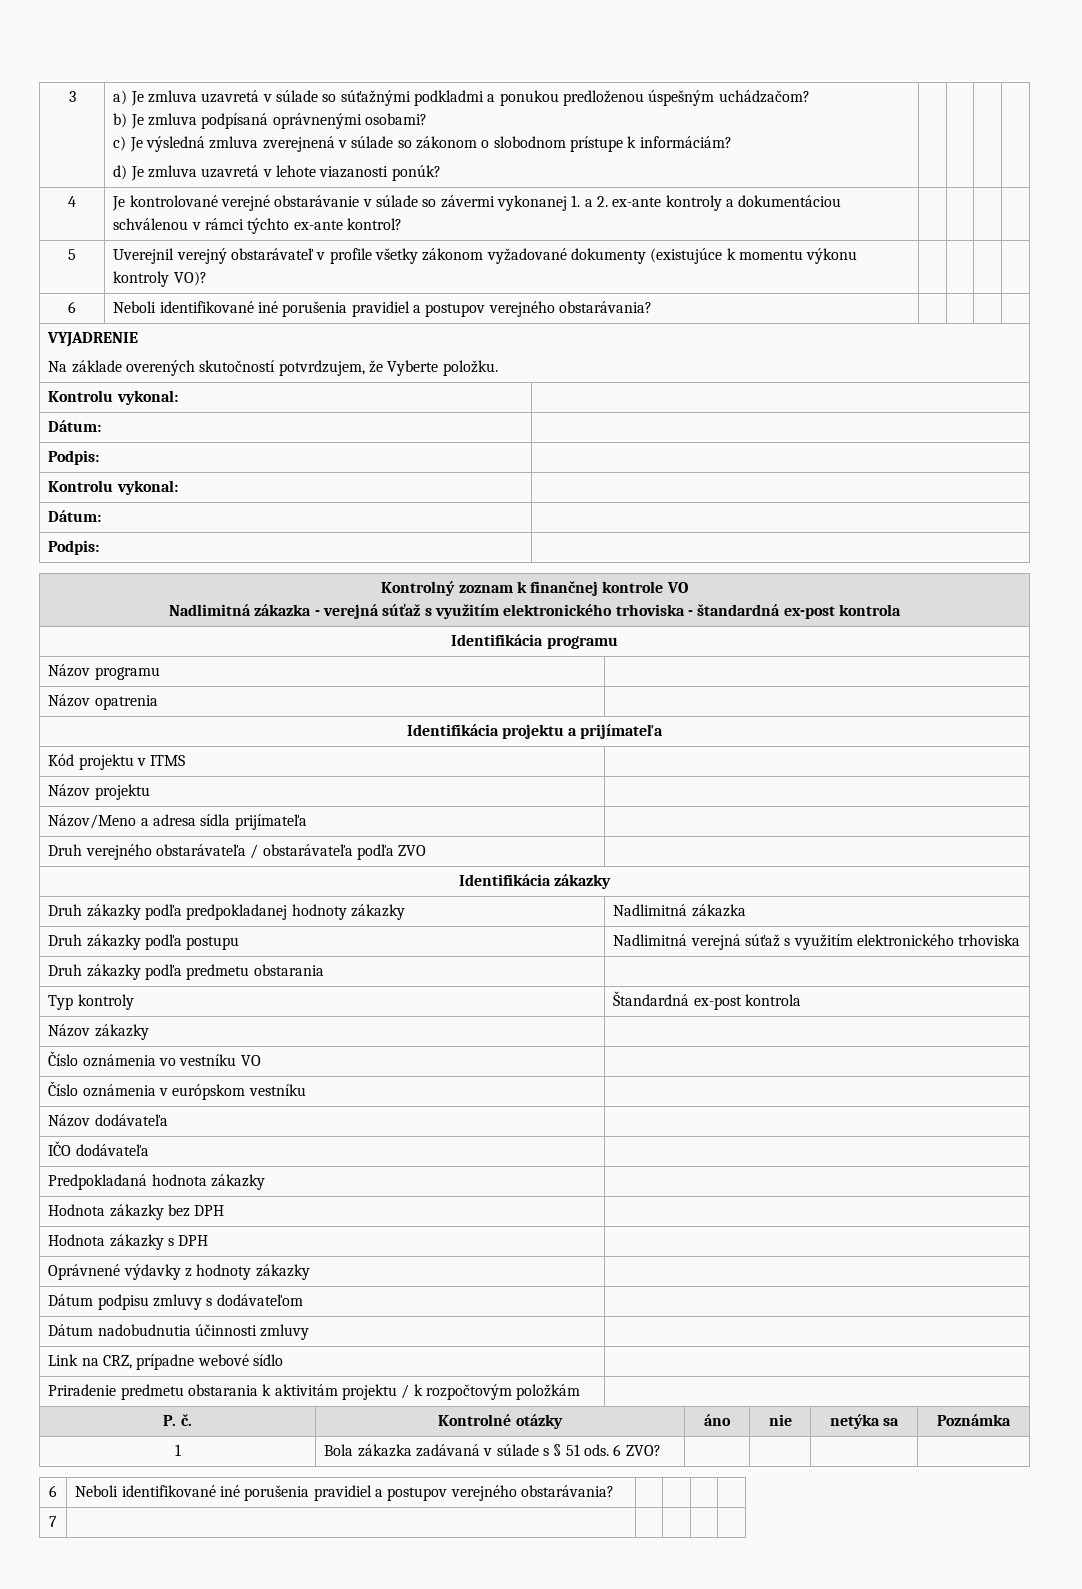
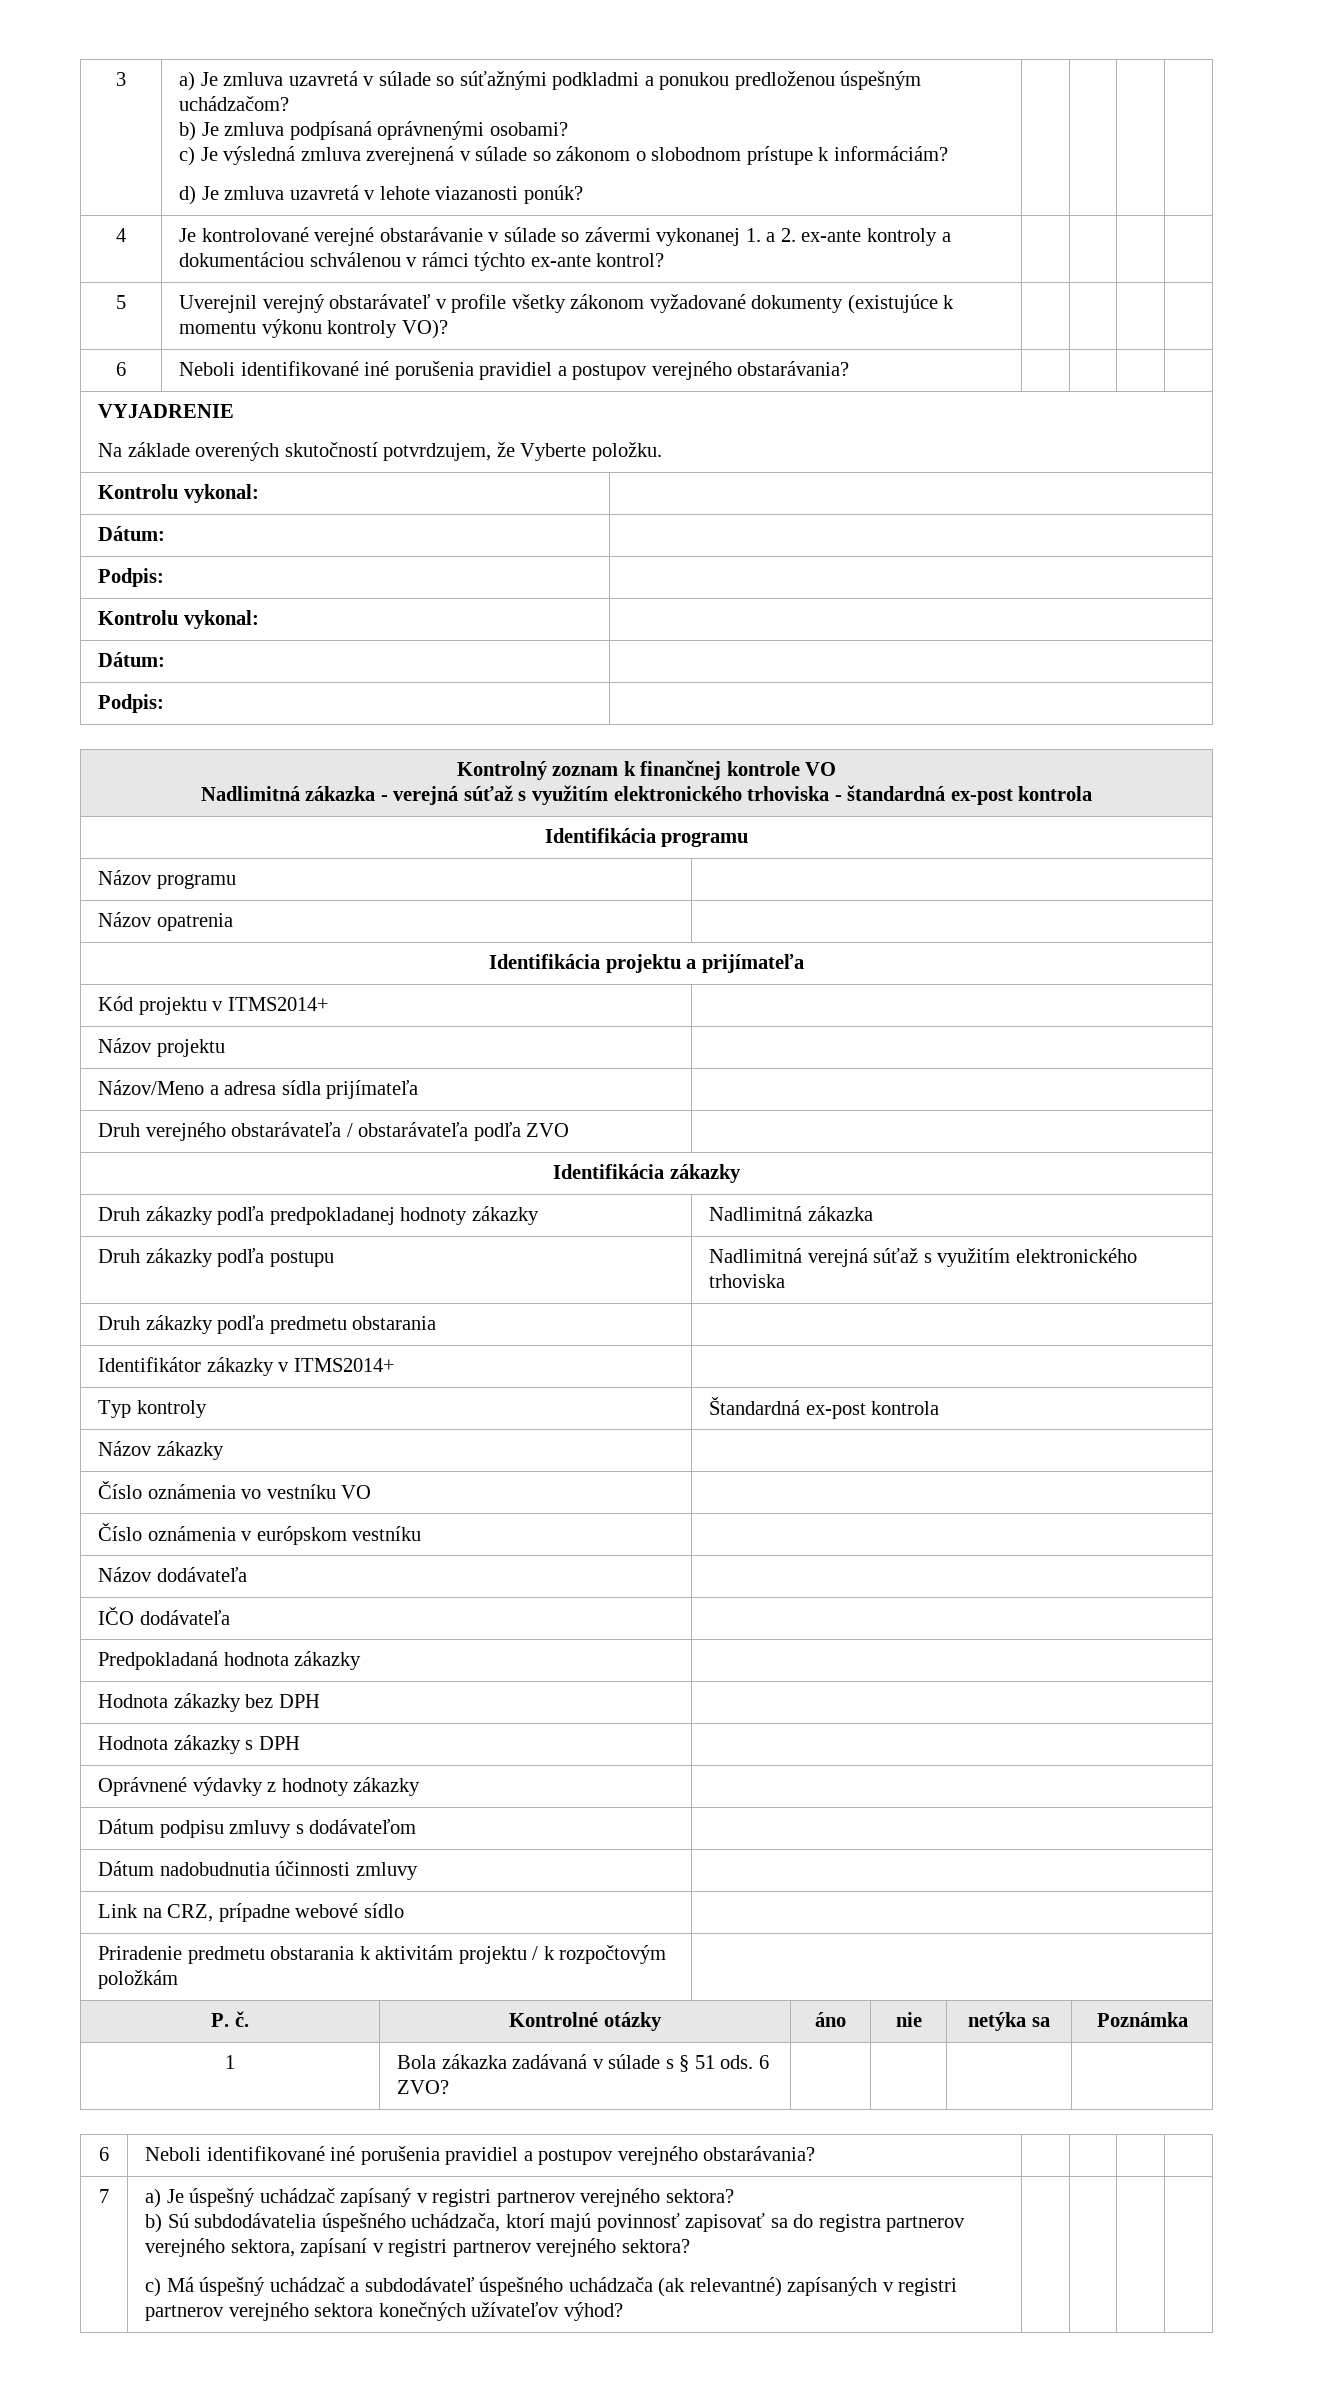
- Kód projektu v ITMS |
+ Kód projektu v ITMS2014+ |
+ Identifikátor zákazky v ITMS2014+ |
+ a) Je úspešný uchádzač zapísaný v registri partnerov verejného sektora?
+ b) Sú subdodávatelia úspešného uchádzača, ktorí majú povinnosť zapisovať sa do registra partnerov verejného sektora, zapísaní v registri partnerov verejného sektora?
+ c) Má úspešný uchádzač a subdodávateľ úspešného uchádzača (ak relevantné) zapísaných v registri partnerov verejného sektora konečných užívateľov výhod?

